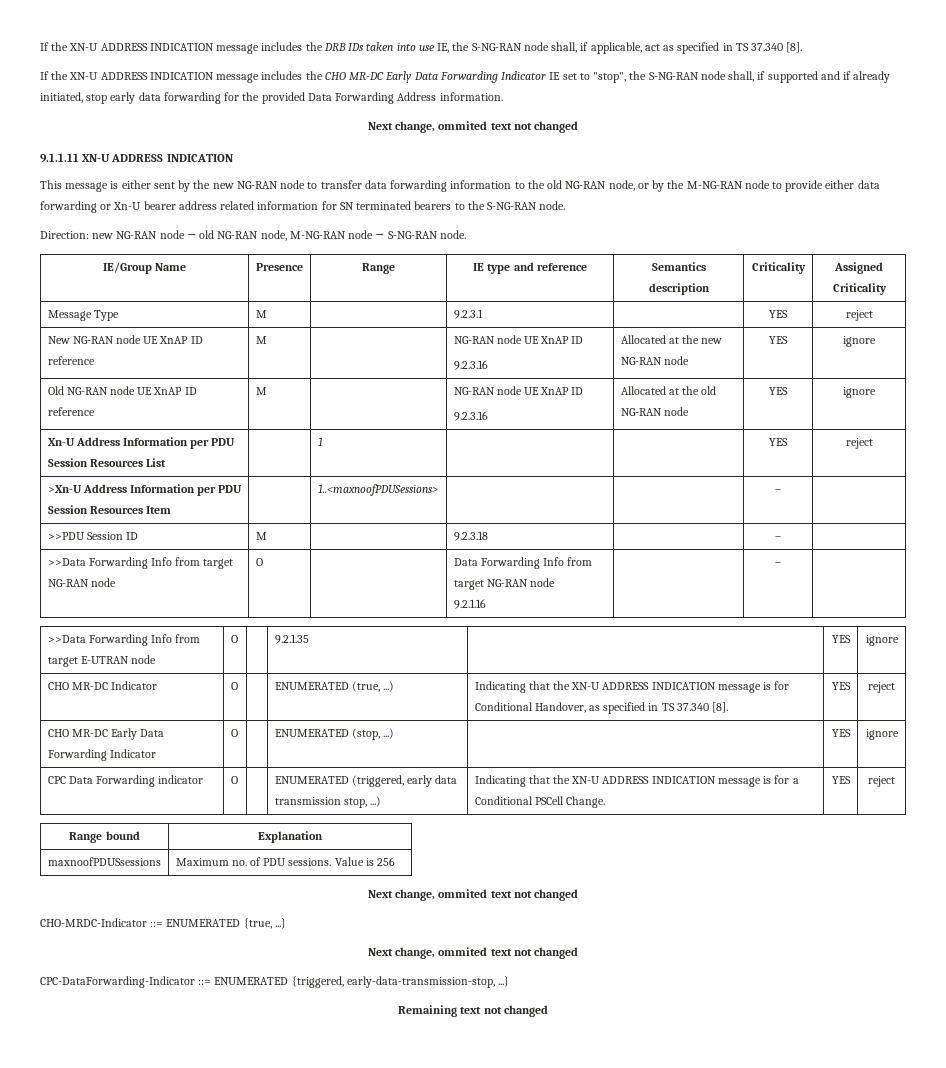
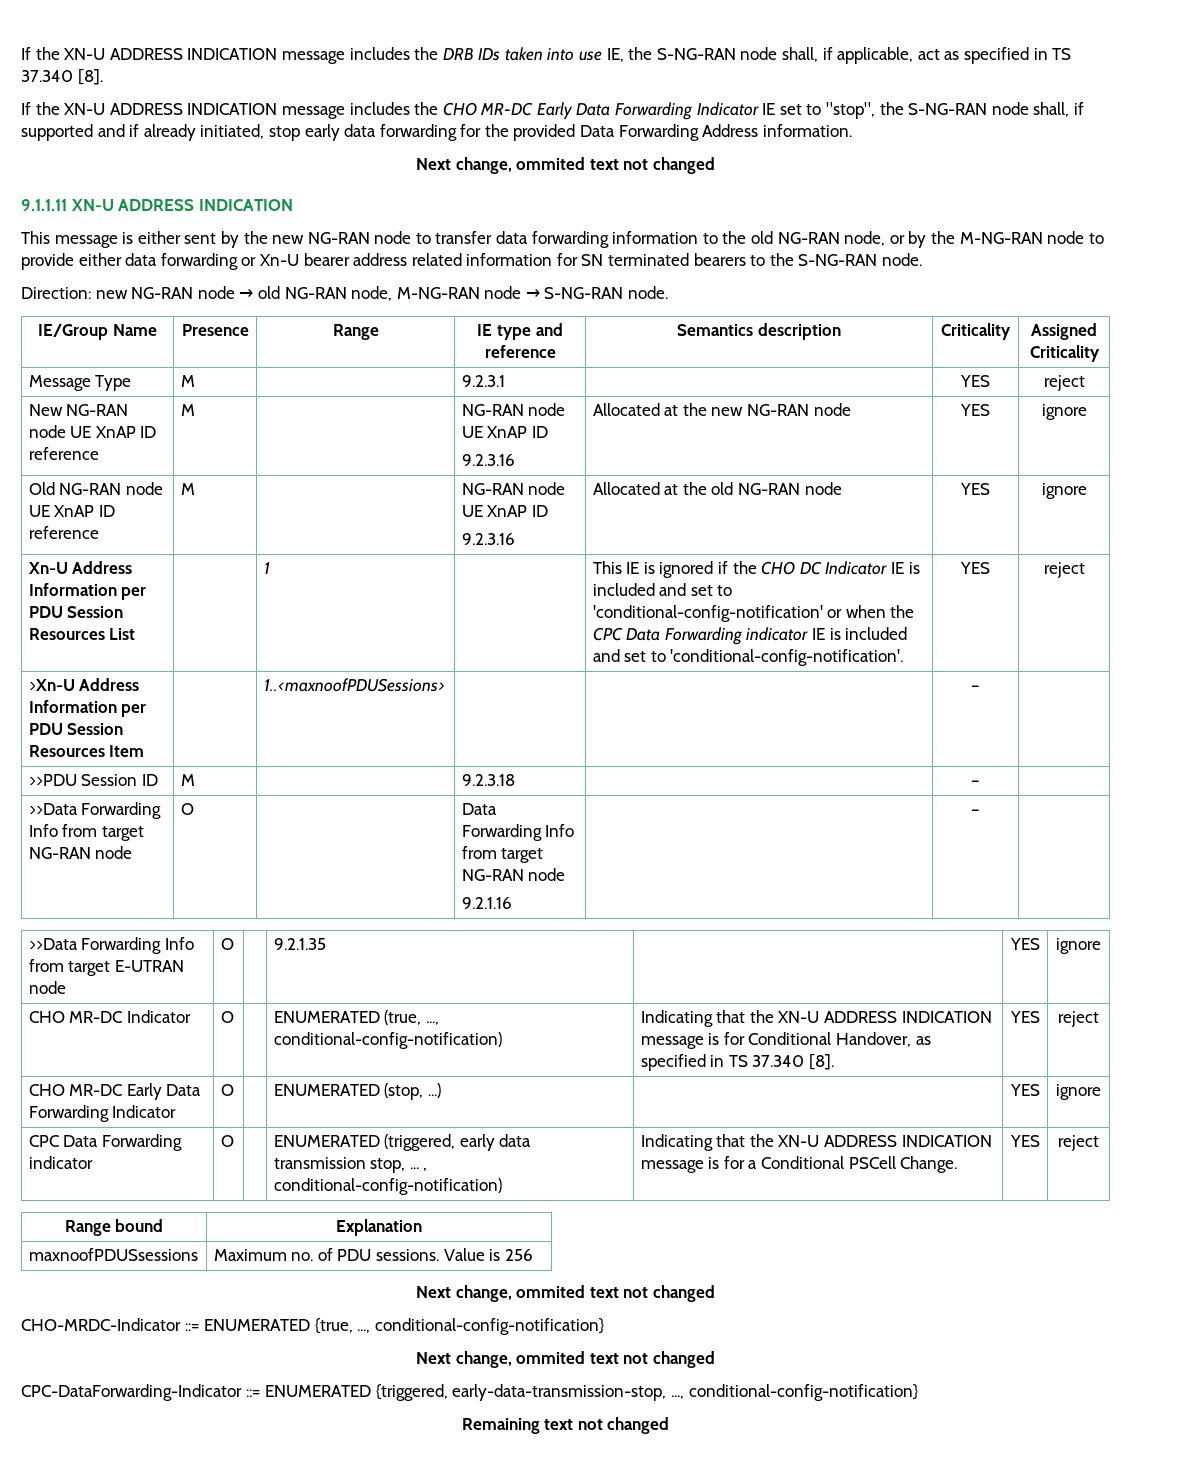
+ This IE is ignored if the CHO DC Indicator IE is included and set to 'conditional-config-notification' or when the CPC Data Forwarding indicator IE is included and set to 'conditional-config-notification'.
- CHO MR-DC Indicator | O | | ENUMERATED (true, ...) | Indicating that the XN-U ADDRESS INDICATION message is for Conditional Handover, as specified in TS 37.340 [8]. | YES | reject
+ CHO MR-DC Indicator | O | | ENUMERATED (true, ..., conditional-config-notification) | Indicating that the XN-U ADDRESS INDICATION message is for Conditional Handover, as specified in TS 37.340 [8]. | YES | reject
- CPC Data Forwarding indicator | O | | ENUMERATED (triggered, early data transmission stop, ...) | Indicating that the XN-U ADDRESS INDICATION message is for a Conditional PSCell Change. | YES | reject
+ CPC Data Forwarding indicator | O | | ENUMERATED (triggered, early data transmission stop, ... , conditional-config-notification) | Indicating that the XN-U ADDRESS INDICATION message is for a Conditional PSCell Change. | YES | reject
- CHO-MRDC-Indicator ::= ENUMERATED {true, ...}
+ CHO-MRDC-Indicator ::= ENUMERATED {true, ..., conditional-config-notification}
- CPC-DataForwarding-Indicator ::= ENUMERATED {triggered, early-data-transmission-stop, ...}
+ CPC-DataForwarding-Indicator ::= ENUMERATED {triggered, early-data-transmission-stop, ..., conditional-config-notification}

